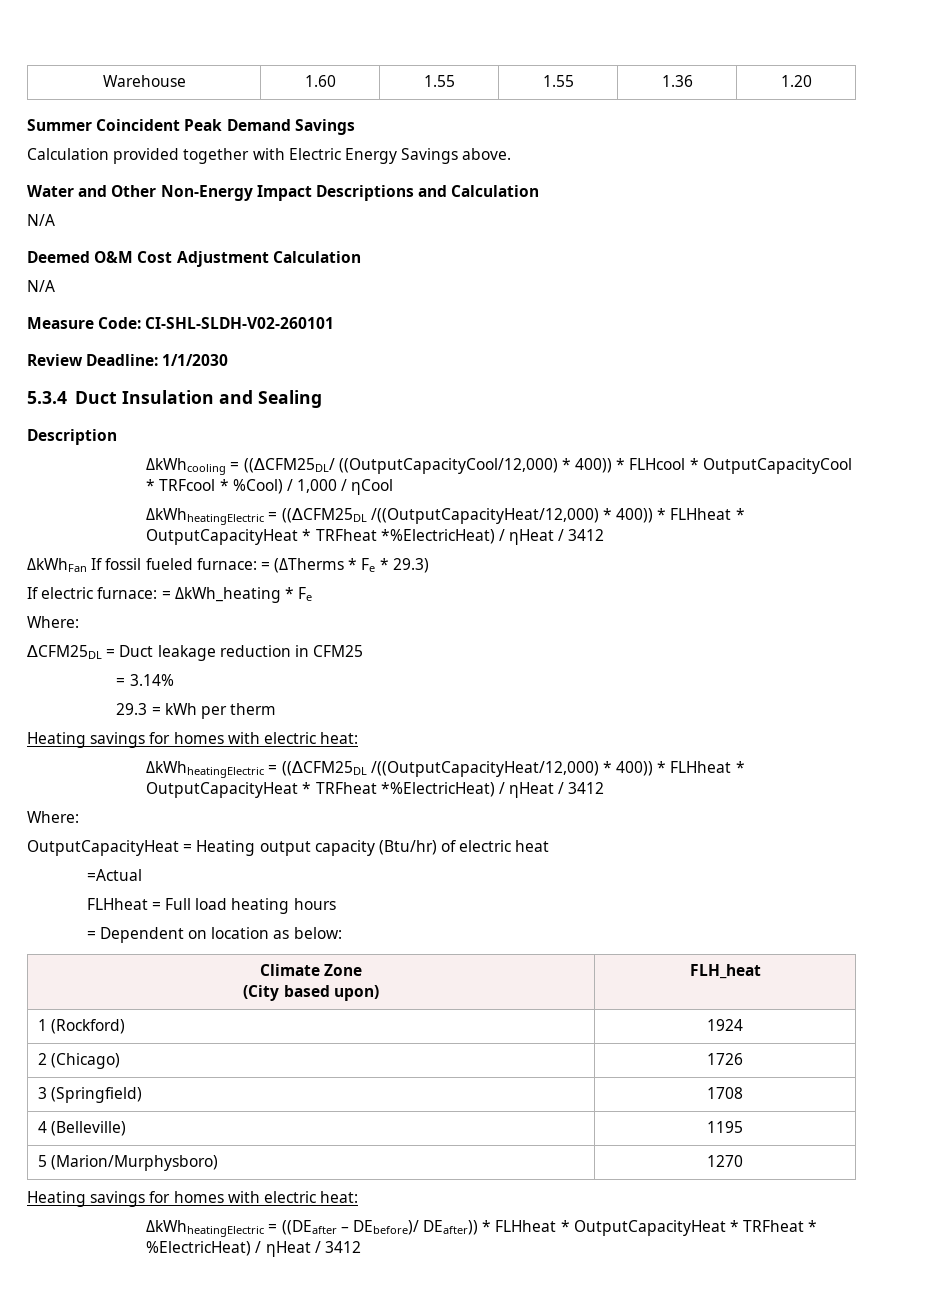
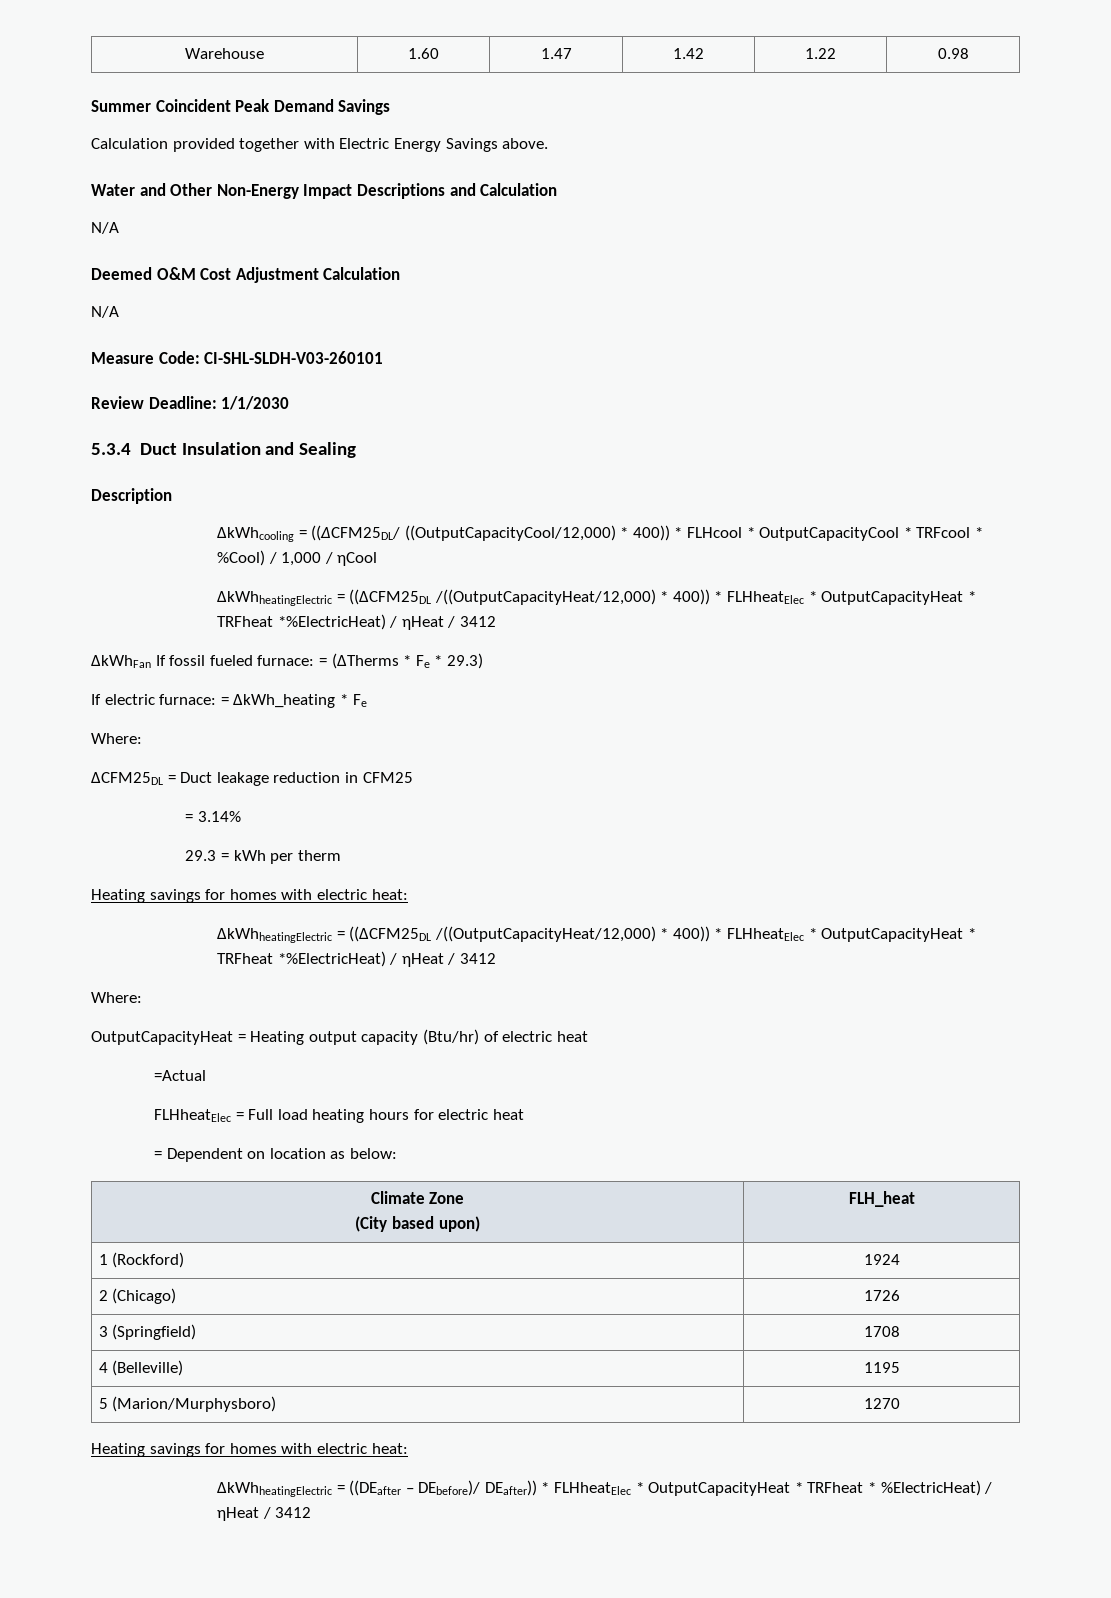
- Warehouse | 1.60 | 1.55 | 1.55 | 1.36 | 1.20
+ Warehouse | 1.60 | 1.47 | 1.42 | 1.22 | 0.98
- Measure Code: CI-SHL-SLDH-V02-260101
+ Measure Code: CI-SHL-SLDH-V03-260101
  ΔkWhcooling = ((∆CFM25DL/ ((OutputCapacityCool/12,000) * 400)) * FLHcool * OutputCapacityCool * TRFcool * %Cool) / 1,000 / ηCool
- ΔkWhheatingElectric = ((∆CFM25DL /((OutputCapacityHeat/12,000) * 400)) * FLHheat * OutputCapacityHeat * TRFheat *%ElectricHeat) / ηHeat / 3412
+ ΔkWhheatingElectric = ((∆CFM25DL /((OutputCapacityHeat/12,000) * 400)) * FLHheatElec * OutputCapacityHeat * TRFheat *%ElectricHeat) / ηHeat / 3412
  29.3 = kWh per therm
  Heating savings for homes with electric heat:
- ΔkWhheatingElectric = ((∆CFM25DL /((OutputCapacityHeat/12,000) * 400)) * FLHheat * OutputCapacityHeat * TRFheat *%ElectricHeat) / ηHeat / 3412
+ ΔkWhheatingElectric = ((∆CFM25DL /((OutputCapacityHeat/12,000) * 400)) * FLHheatElec * OutputCapacityHeat * TRFheat *%ElectricHeat) / ηHeat / 3412
- FLHheat = Full load heating hours
+ FLHheatElec = Full load heating hours for electric heat
- ΔkWhheatingElectric = ((DEafter – DEbefore)/ DEafter)) * FLHheat * OutputCapacityHeat * TRFheat * %ElectricHeat) / ηHeat / 3412
+ ΔkWhheatingElectric = ((DEafter – DEbefore)/ DEafter)) * FLHheatElec * OutputCapacityHeat * TRFheat * %ElectricHeat) / ηHeat / 3412

